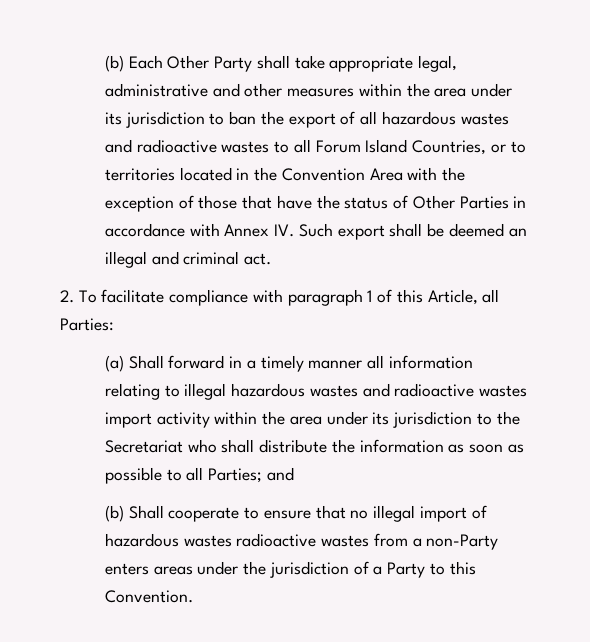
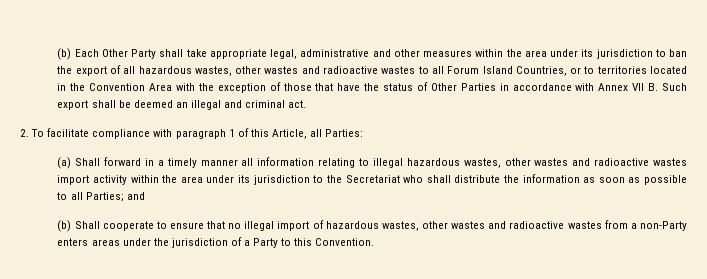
- (b) Each Other Party shall take appropriate legal, administrative and other measures within the area under its jurisdiction to ban the export of all hazardous wastes and radioactive wastes to all Forum Island Countries, or to territories located in the Convention Area with the exception of those that have the status of Other Parties in accordance with Annex IV. Such export shall be deemed an illegal and criminal act.
+ (b) Each Other Party shall take appropriate legal, administrative and other measures within the area under its jurisdiction to ban the export of all hazardous wastes, other wastes and radioactive wastes to all Forum Island Countries, or to territories located in the Convention Area with the exception of those that have the status of Other Parties in accordance with Annex VII B. Such export shall be deemed an illegal and criminal act.
- (a) Shall forward in a timely manner all information relating to illegal hazardous wastes and radioactive wastes import activity within the area under its jurisdiction to the Secretariat who shall distribute the information as soon as possible to all Parties; and
+ (a) Shall forward in a timely manner all information relating to illegal hazardous wastes, other wastes and radioactive wastes import activity within the area under its jurisdiction to the Secretariat who shall distribute the information as soon as possible to all Parties; and
- (b) Shall cooperate to ensure that no illegal import of hazardous wastes radioactive wastes from a non-Party enters areas under the jurisdiction of a Party to this Convention.
+ (b) Shall cooperate to ensure that no illegal import of hazardous wastes, other wastes and radioactive wastes from a non-Party enters areas under the jurisdiction of a Party to this Convention.

